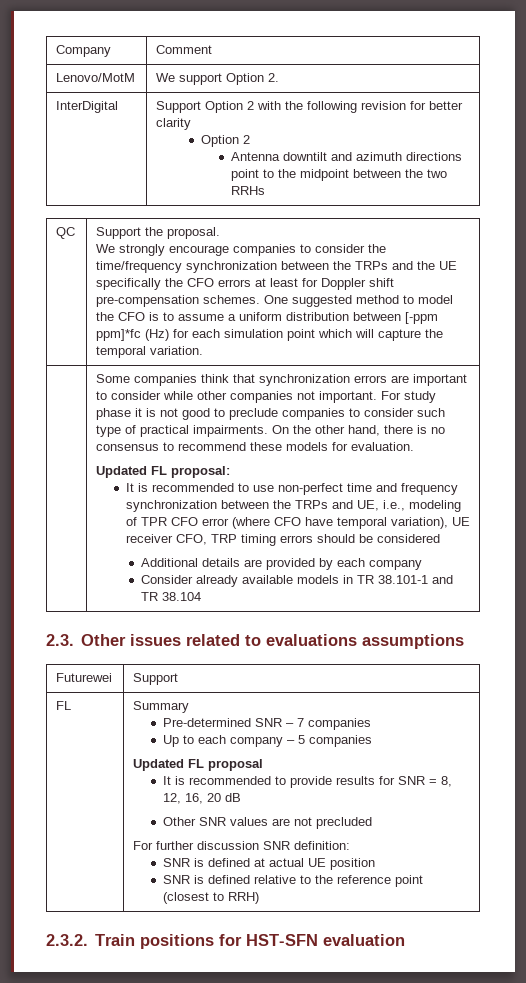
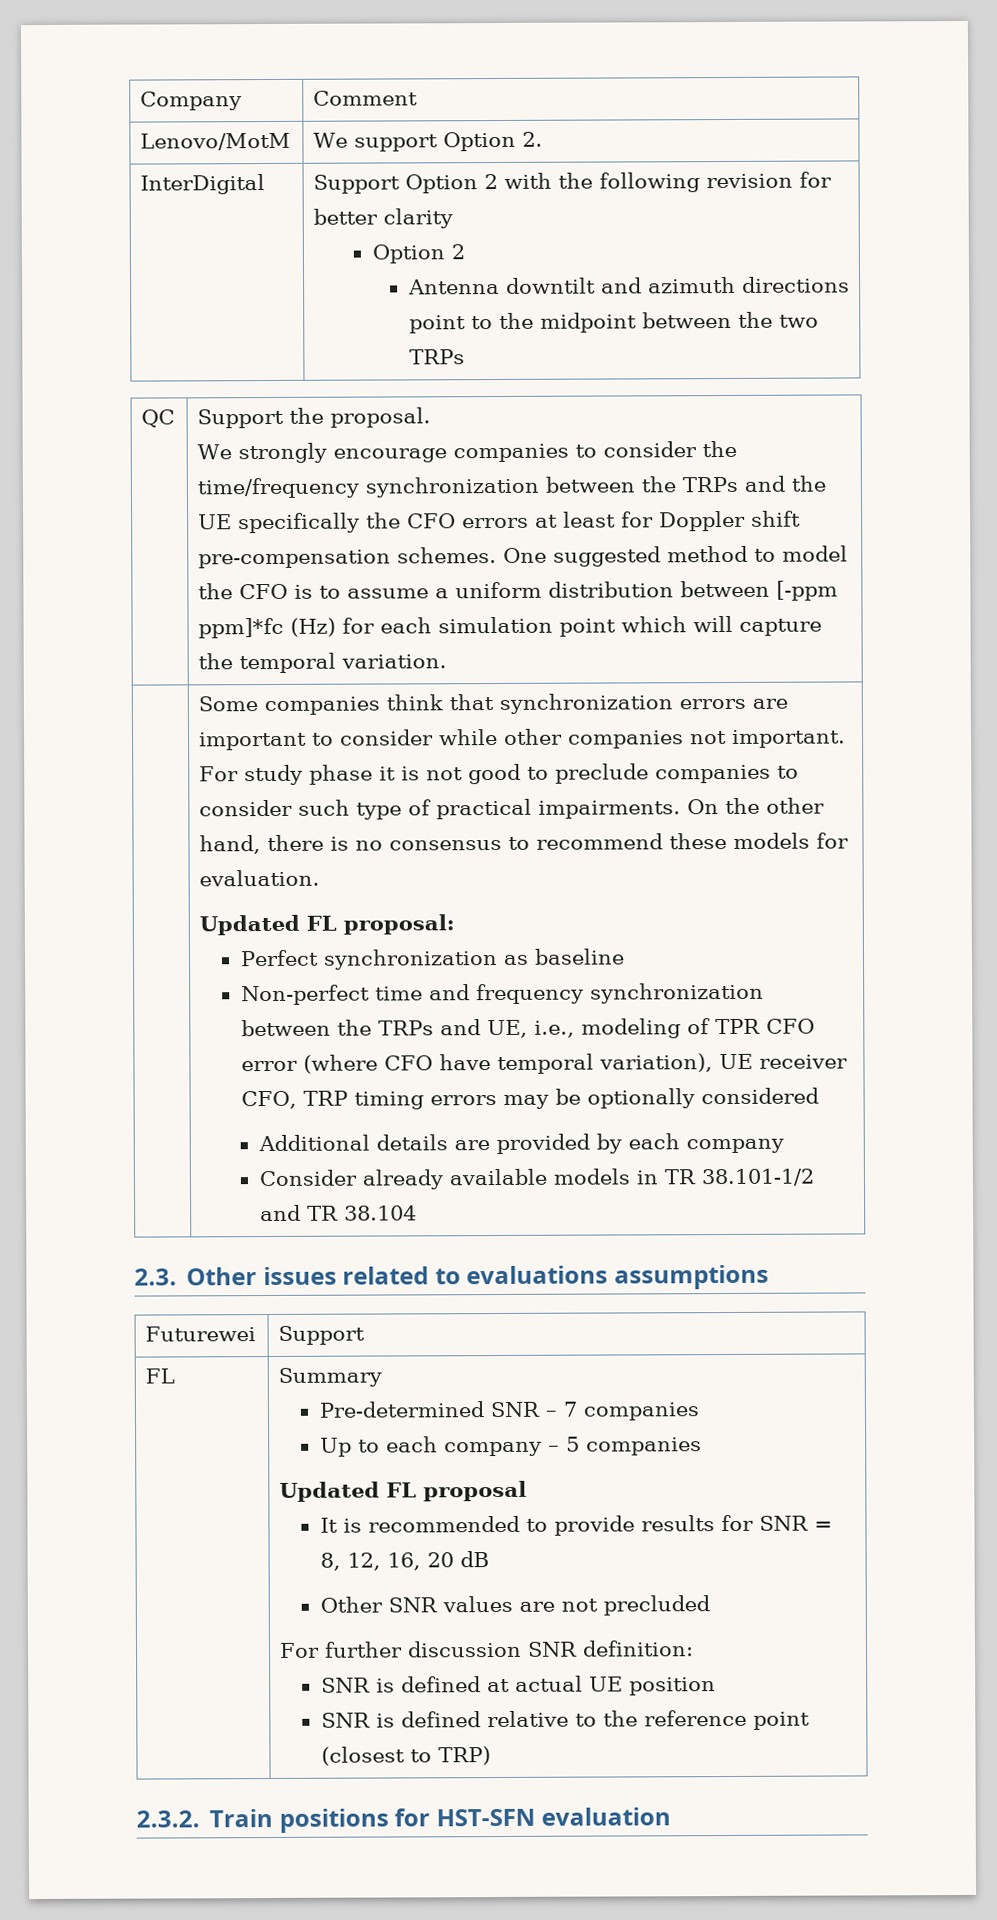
  InterDigital | Support Option 2 with the following revision for better clarity
  Option 2
- Antenna downtilt and azimuth directions point to the midpoint between the two RRHs
+ Antenna downtilt and azimuth directions point to the midpoint between the two TRPs
- It is recommended to use non-perfect time and frequency synchronization between the TRPs and UE, i.e., modeling of TPR CFO error (where CFO have temporal variation), UE receiver CFO, TRP timing errors should be considered
+ Perfect synchronization as baseline
+ Non-perfect time and frequency synchronization between the TRPs and UE, i.e., modeling of TPR CFO error (where CFO have temporal variation), UE receiver CFO, TRP timing errors may be optionally considered
- Consider already available models in TR 38.101-1 and TR 38.104
+ Consider already available models in TR 38.101-1/2 and TR 38.104
- SNR is defined relative to the reference point (closest to RRH)
+ SNR is defined relative to the reference point (closest to TRP)

